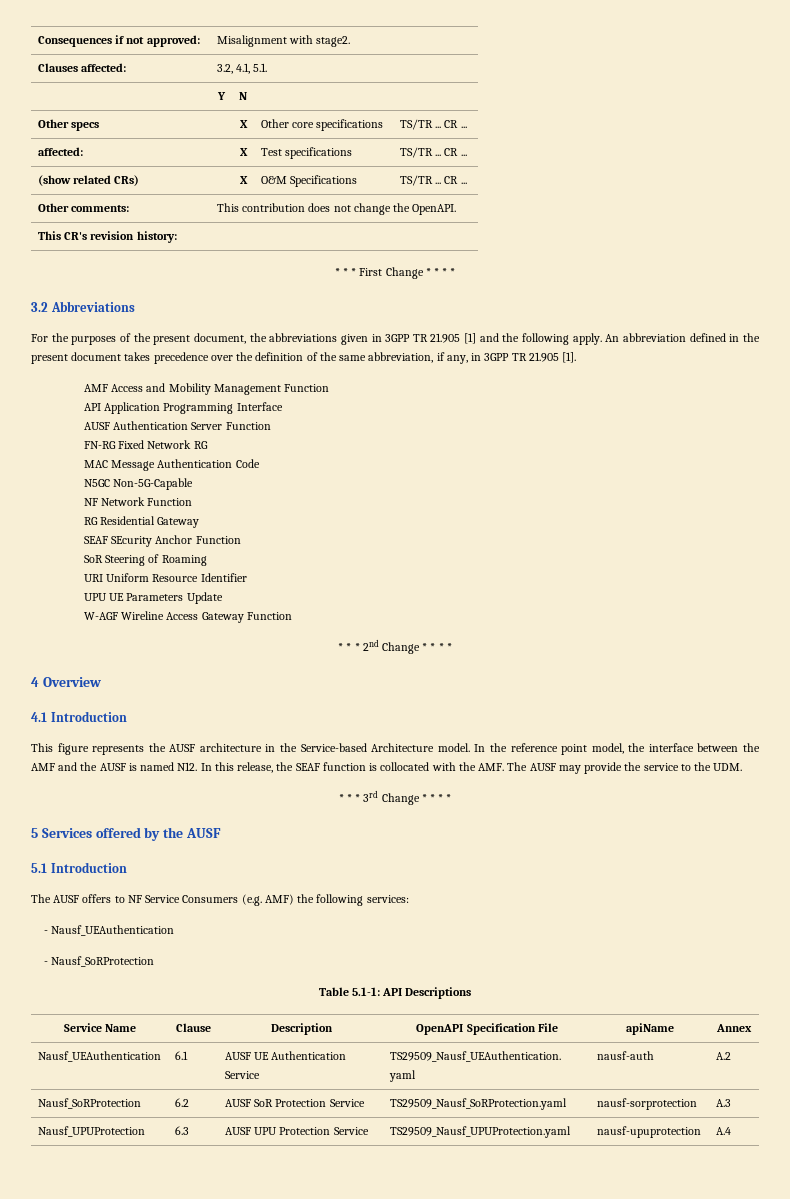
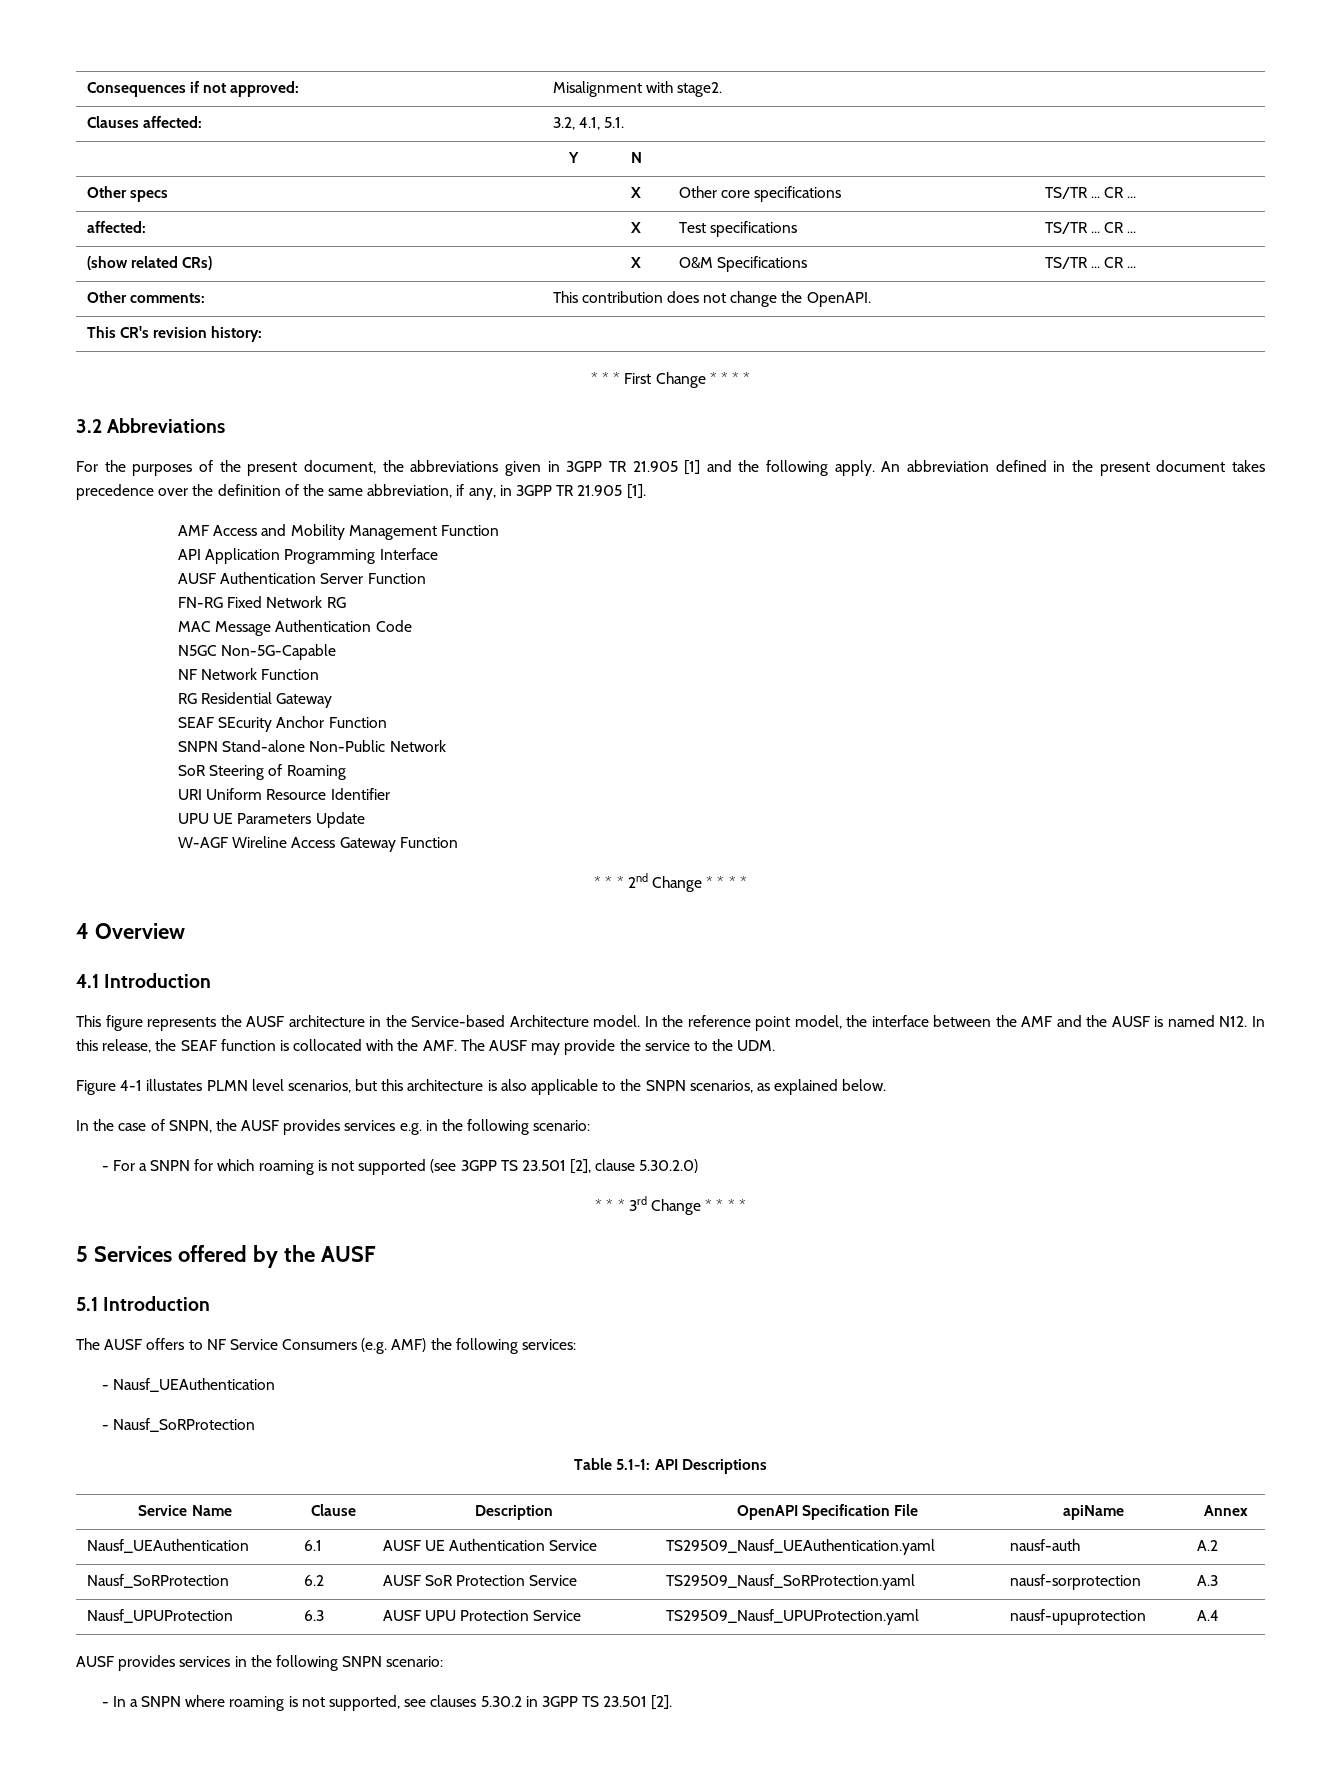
+ SNPN Stand-alone Non-Public Network
+ Figure 4-1 illustates PLMN level scenarios, but this architecture is also applicable to the SNPN scenarios, as explained below.
+ In the case of SNPN, the AUSF provides services e.g. in the following scenario:
+ - For a SNPN for which roaming is not supported (see 3GPP TS 23.501 [2], clause 5.30.2.0)
+ AUSF provides services in the following SNPN scenario:
+ - In a SNPN where roaming is not supported, see clauses 5.30.2 in 3GPP TS 23.501 [2].

